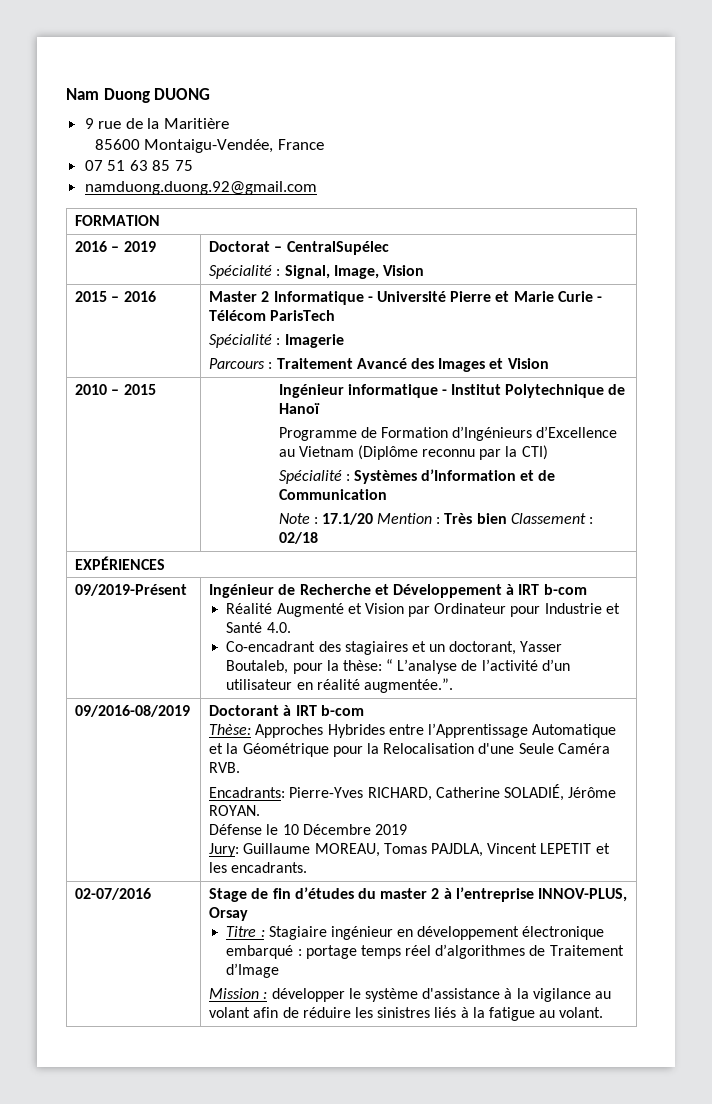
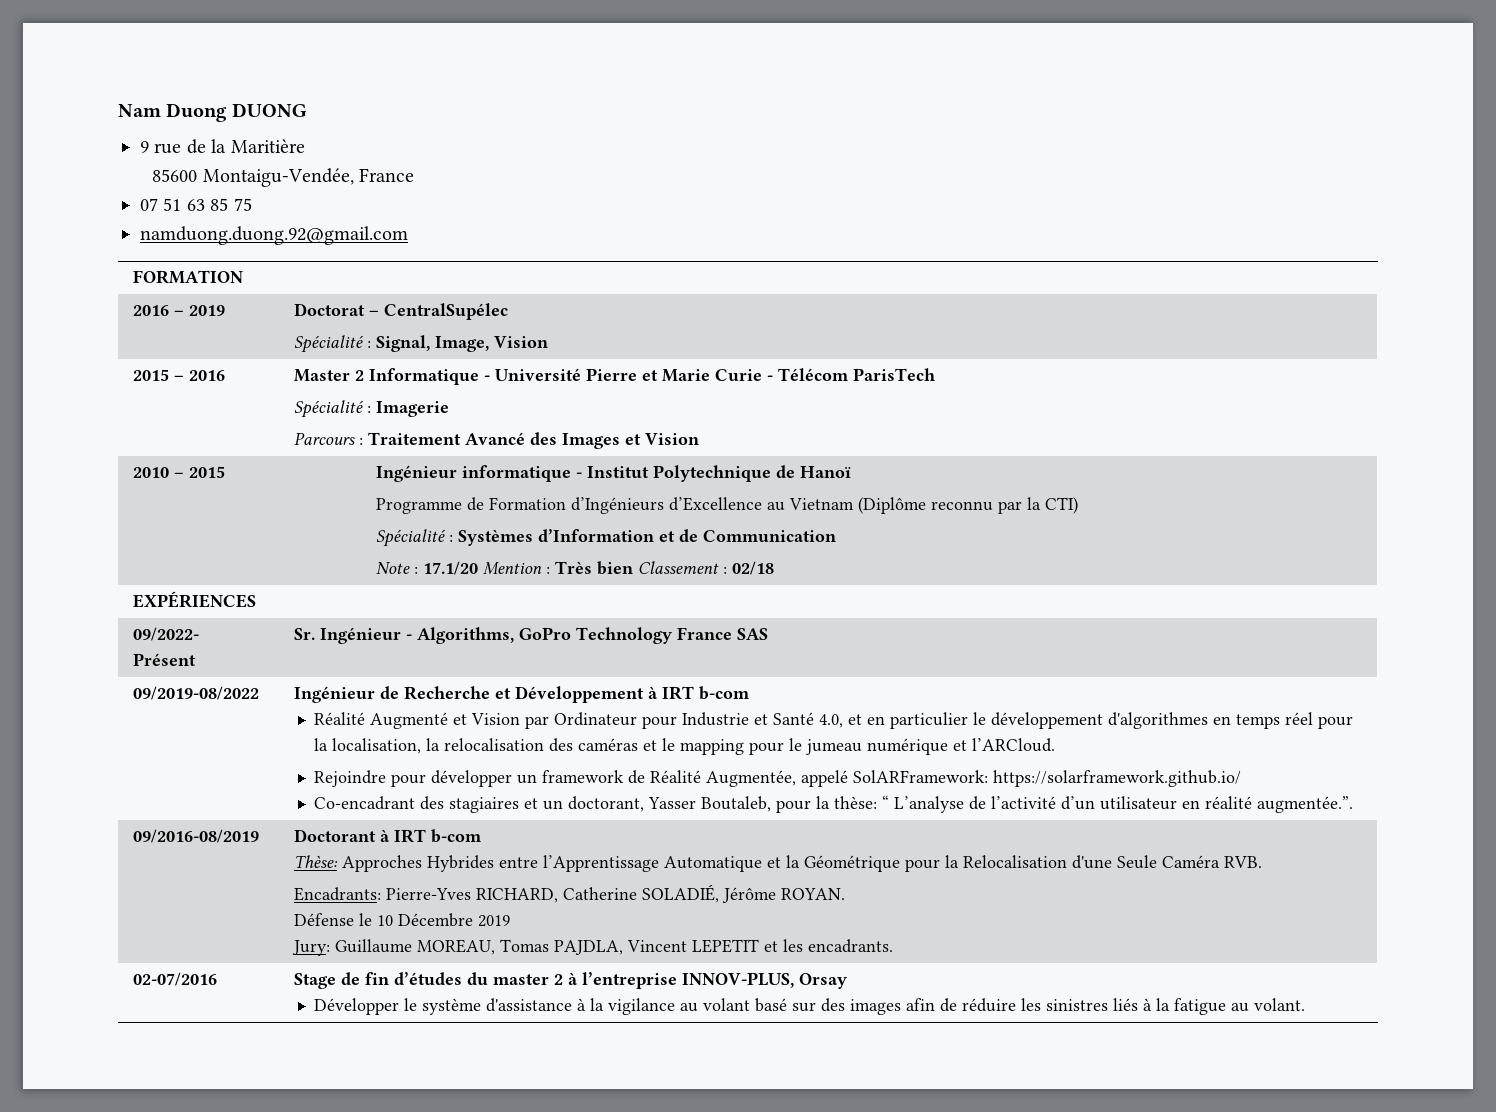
- 09/2019-Présent | Ingénieur de Recherche et Développement à IRT b-com
- Réalité Augmenté et Vision par Ordinateur pour Industrie et Santé 4.0.
+ 09/2022- Présent | Sr. Ingénieur - Algorithms, GoPro Technology France SAS
+ 09/2019-08/2022 | Ingénieur de Recherche et Développement à IRT b-com
+ Réalité Augmenté et Vision par Ordinateur pour Industrie et Santé 4.0, et en particulier le développement d'algorithmes en temps réel pour la localisation, la relocalisation des caméras et le mapping pour le jumeau numérique et l’ARCloud.
+ Rejoindre pour développer un framework de Réalité Augmentée, appelé SolARFramework: https://solarframework.github.io/
- Titre : Stagiaire ingénieur en développement électronique embarqué : portage temps réel d’algorithmes de Traitement d’Image
- Mission : développer le système d'assistance à la vigilance au volant afin de réduire les sinistres liés à la fatigue au volant.
+ Développer le système d'assistance à la vigilance au volant basé sur des images afin de réduire les sinistres liés à la fatigue au volant.

